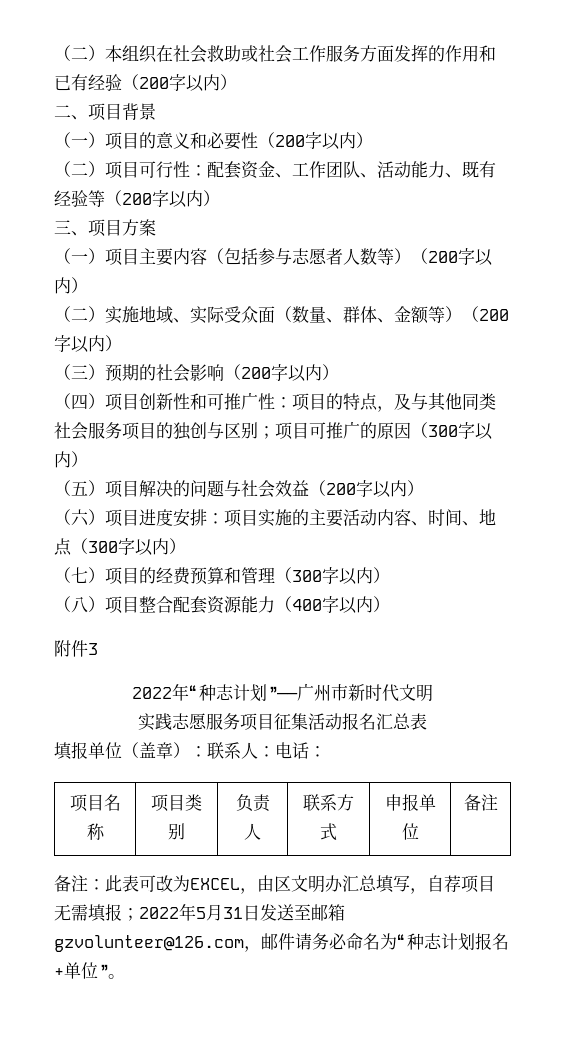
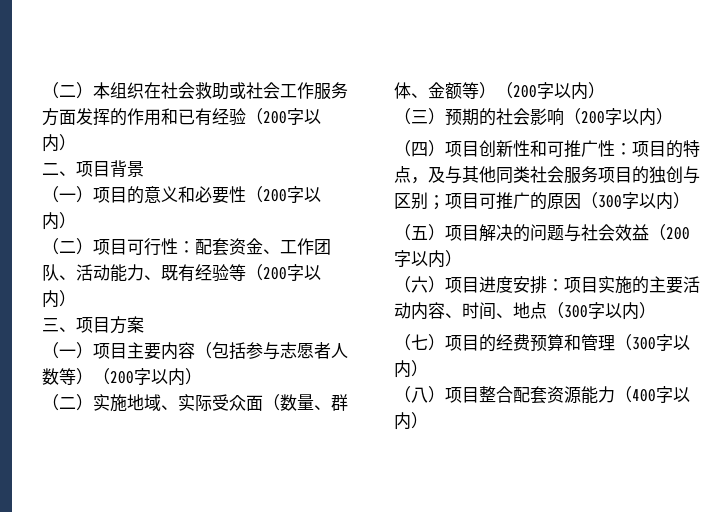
- 附件3
- 2022年“种志计划”——广州市新时代文明
- 实践志愿服务项目征集活动报名汇总表
- 填报单位（盖章）：联系人：电话：
- 项目名称 | 项目类别 | 负责人 | 联系方式 | 申报单位 | 备注
- 备注：此表可改为EXCEL，由区文明办汇总填写，自荐项目无需填报；2022年5月31日发送至邮箱gzvolunteer@126.com，邮件请务必命名为“种志计划报名+单位”。

